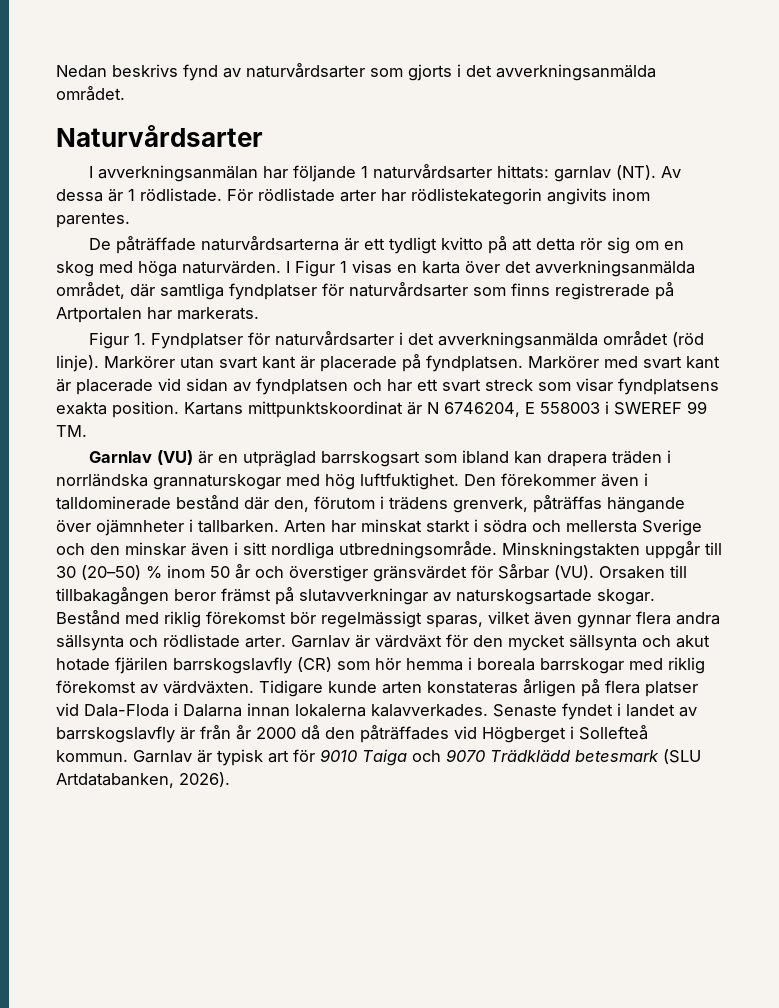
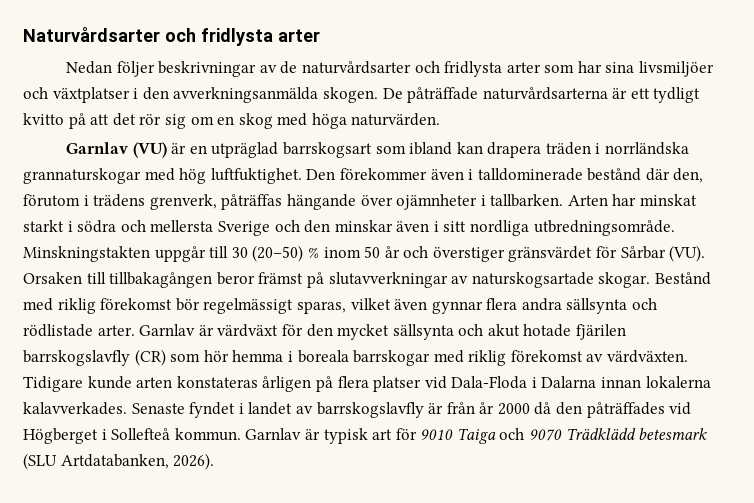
- Nedan beskrivs fynd av naturvårdsarter som gjorts i det avverkningsanmälda området.
- Naturvårdsarter
- I avverkningsanmälan har följande 1 naturvårdsarter hittats: garnlav (NT). Av dessa är 1 rödlistade. För rödlistade arter har rödlistekategorin angivits inom parentes.
- De påträffade naturvårdsarterna är ett tydligt kvitto på att detta rör sig om en skog med höga naturvärden. I Figur 1 visas en karta över det avverkningsanmälda området, där samtliga fyndplatser för naturvårdsarter som finns registrerade på Artportalen har markerats.
- Figur 1. Fyndplatser för naturvårdsarter i det avverkningsanmälda området (röd linje). Markörer utan svart kant är placerade på fyndplatsen. Markörer med svart kant är placerade vid sidan av fyndplatsen och har ett svart streck som visar fyndplatsens exakta position. Kartans mittpunktskoordinat är N 6746204, E 558003 i SWEREF 99 TM.
+ Naturvårdsarter och fridlysta arter
+ Nedan följer beskrivningar av de naturvårdsarter och fridlysta arter som har sina livsmiljöer och växtplatser i den avverkningsanmälda skogen. De påträffade naturvårdsarterna är ett tydligt kvitto på att det rör sig om en skog med höga naturvärden.

